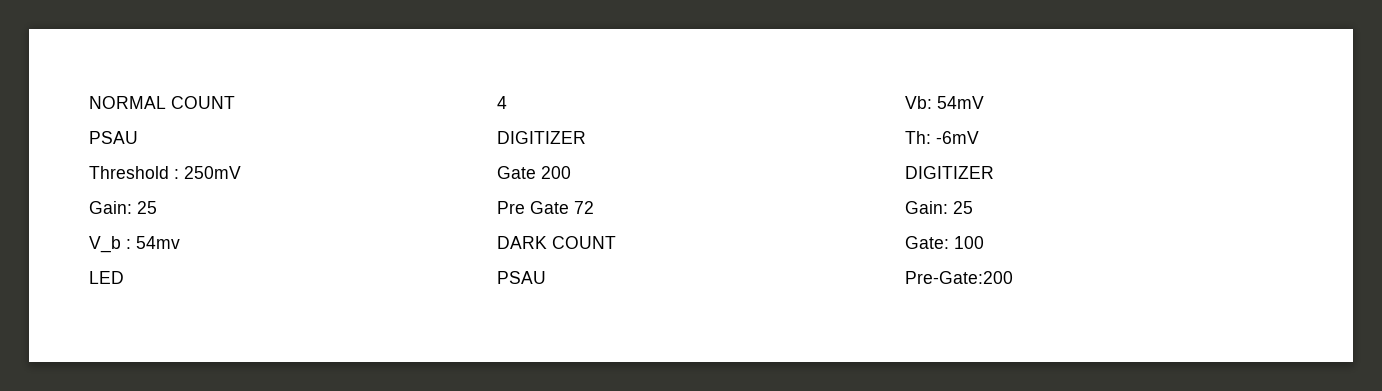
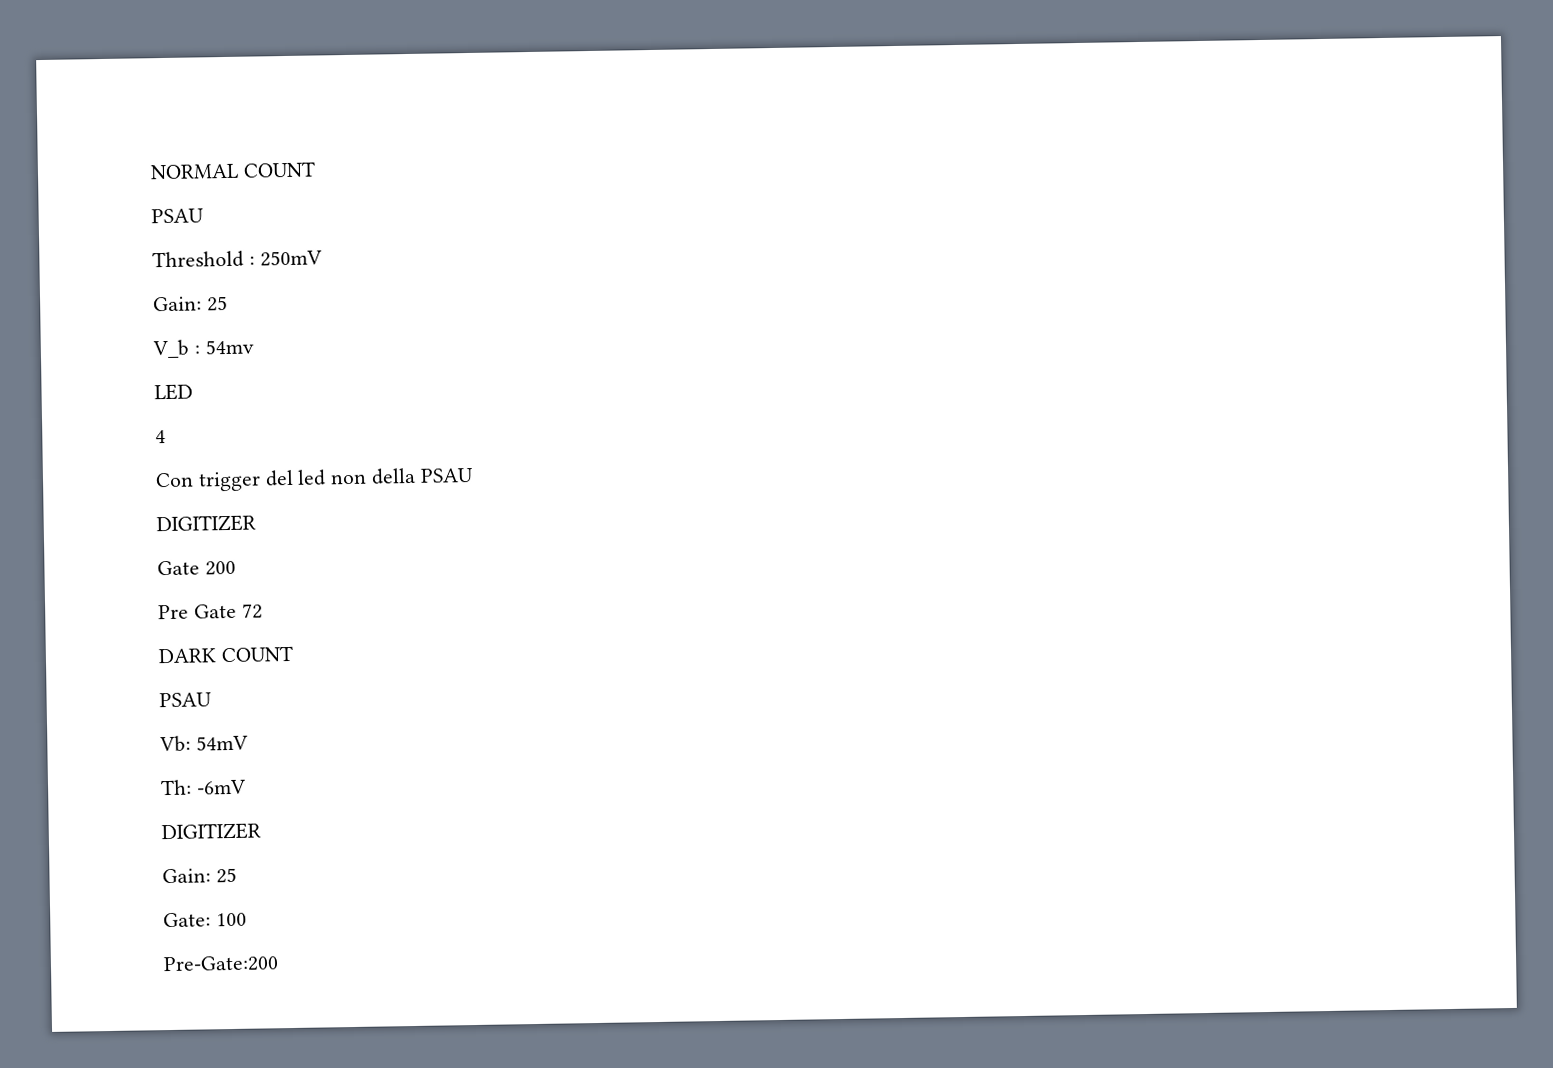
+ Con trigger del led non della PSAU

